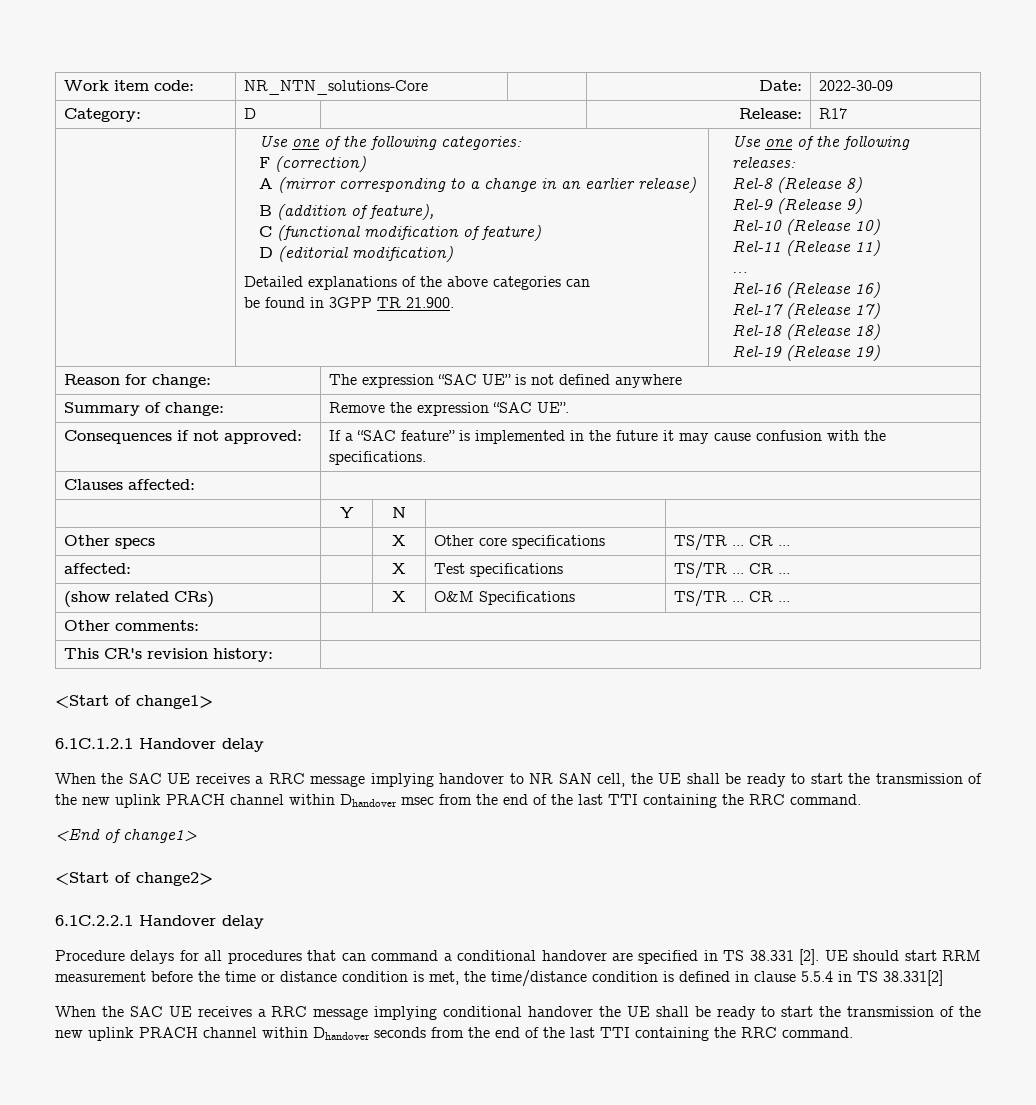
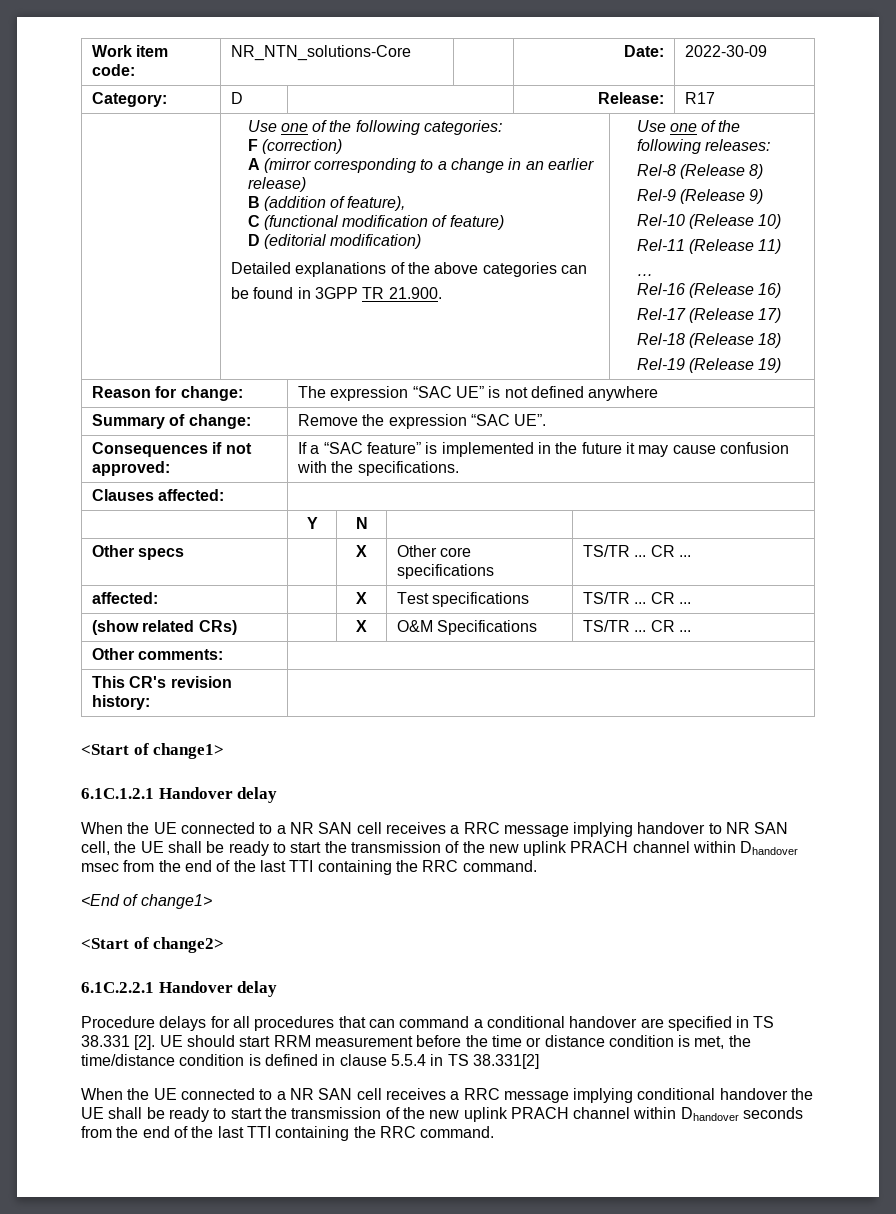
- When the SAC UE receives a RRC message implying handover to NR SAN cell, the UE shall be ready to start the transmission of the new uplink PRACH channel within Dhandover msec from the end of the last TTI containing the RRC command.
+ When the UE connected to a NR SAN cell receives a RRC message implying handover to NR SAN cell, the UE shall be ready to start the transmission of the new uplink PRACH channel within Dhandover msec from the end of the last TTI containing the RRC command.
- When the SAC UE receives a RRC message implying conditional handover the UE shall be ready to start the transmission of the new uplink PRACH channel within Dhandover seconds from the end of the last TTI containing the RRC command.
+ When the UE connected to a NR SAN cell receives a RRC message implying conditional handover the UE shall be ready to start the transmission of the new uplink PRACH channel within Dhandover seconds from the end of the last TTI containing the RRC command.

